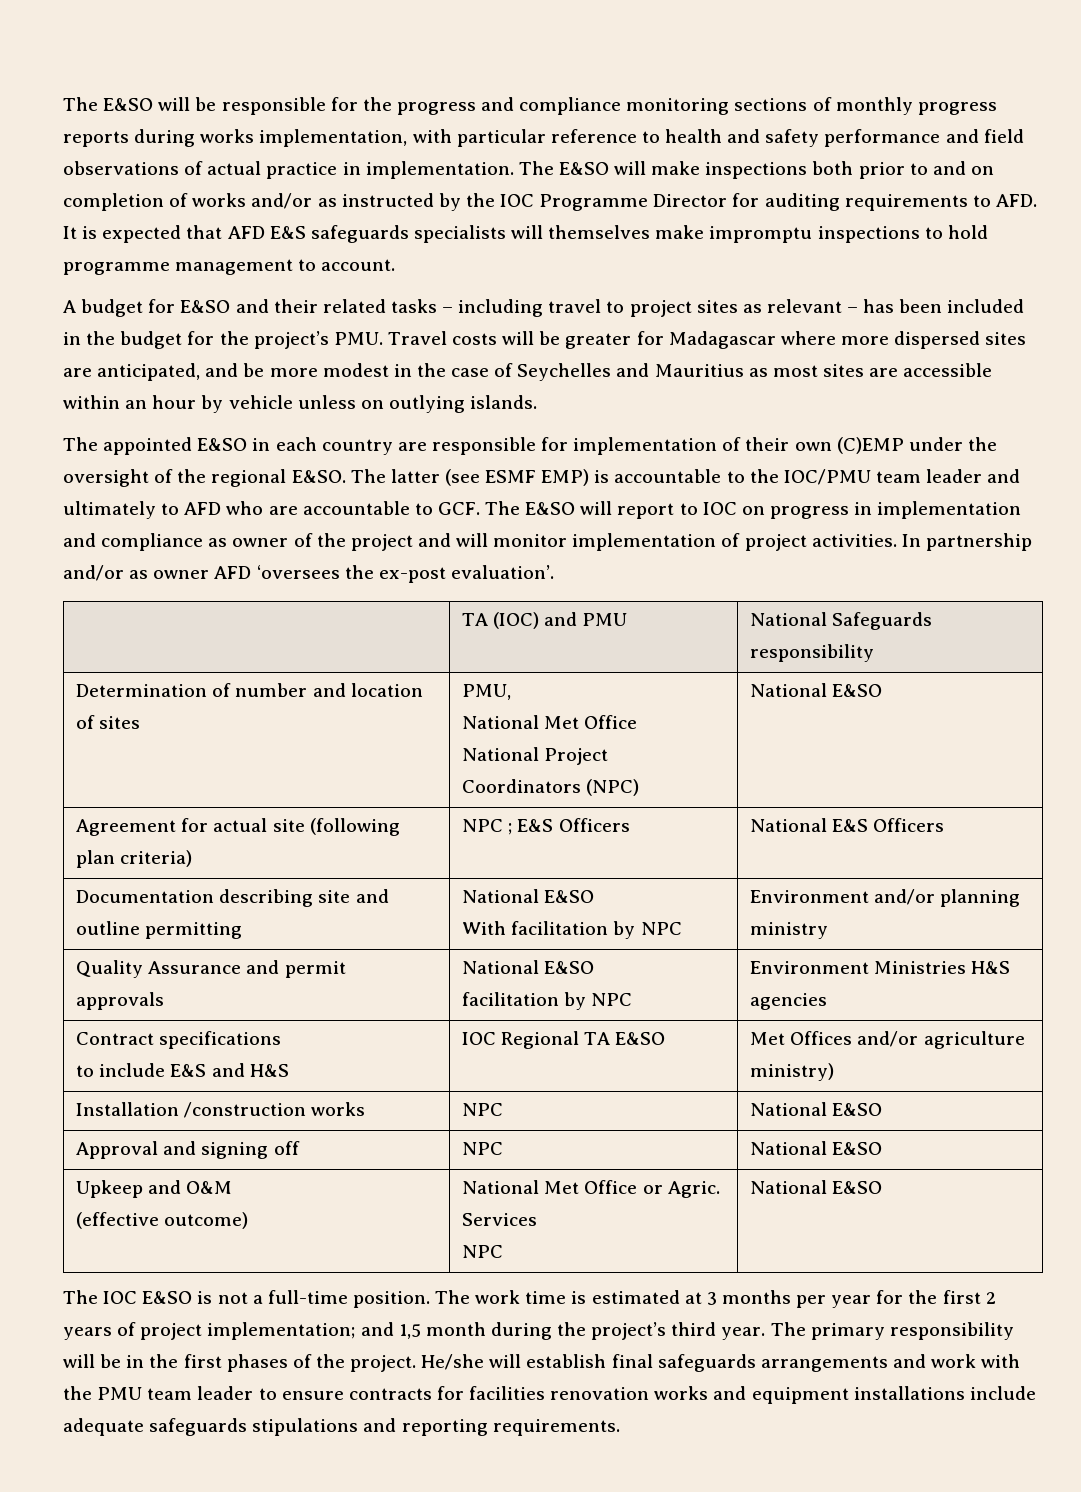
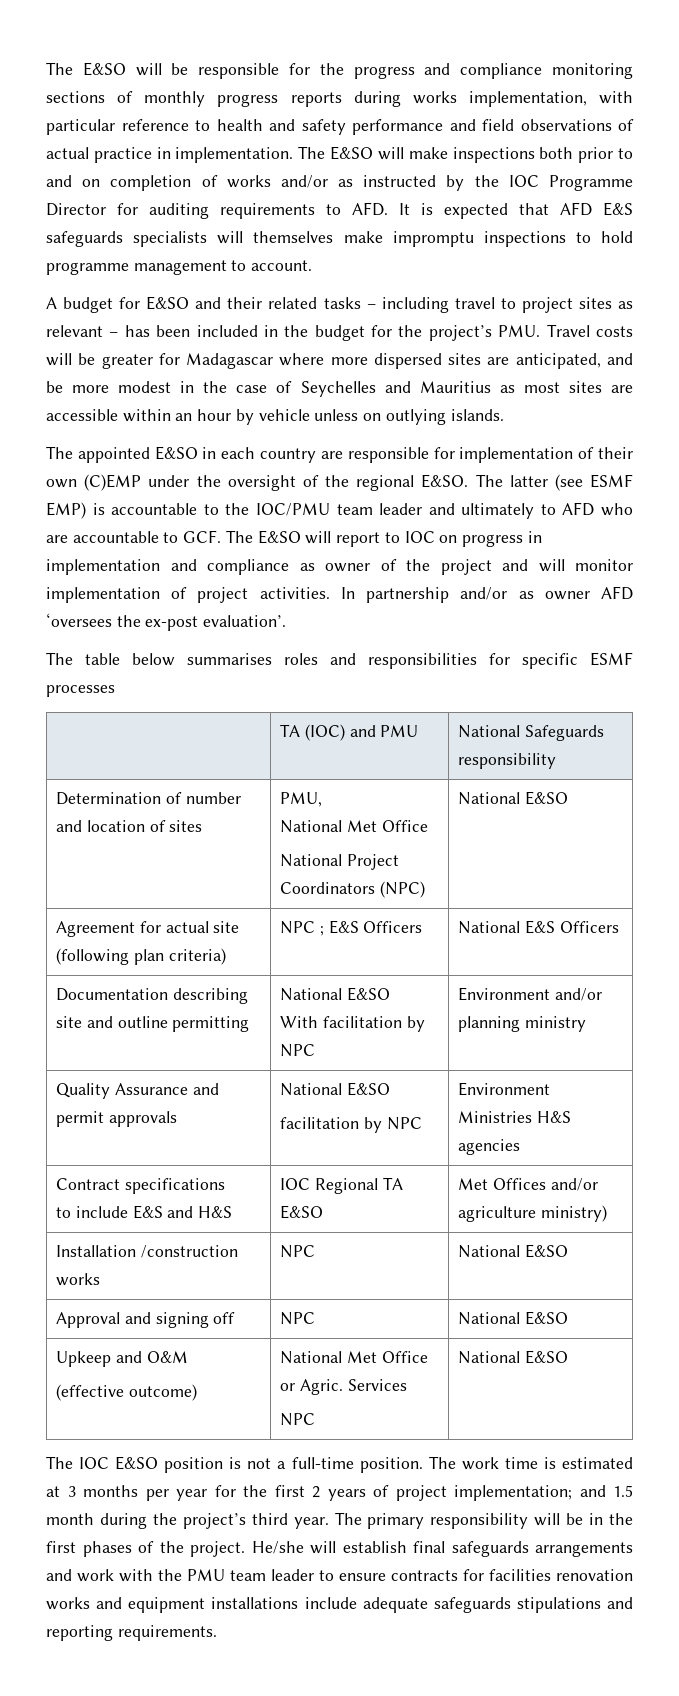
+ The table below summarises roles and responsibilities for specific ESMF processes
- The IOC E&SO is not a full-time position.
+ The IOC E&SO position is not a full-time position.
- The work time is estimated at 3 months per year for the first 2 years of project implementation; and 1,5 month during the project’s third year.
+ The work time is estimated at 3 months per year for the first 2 years of project implementation; and 1.5 month during the project’s third year.

